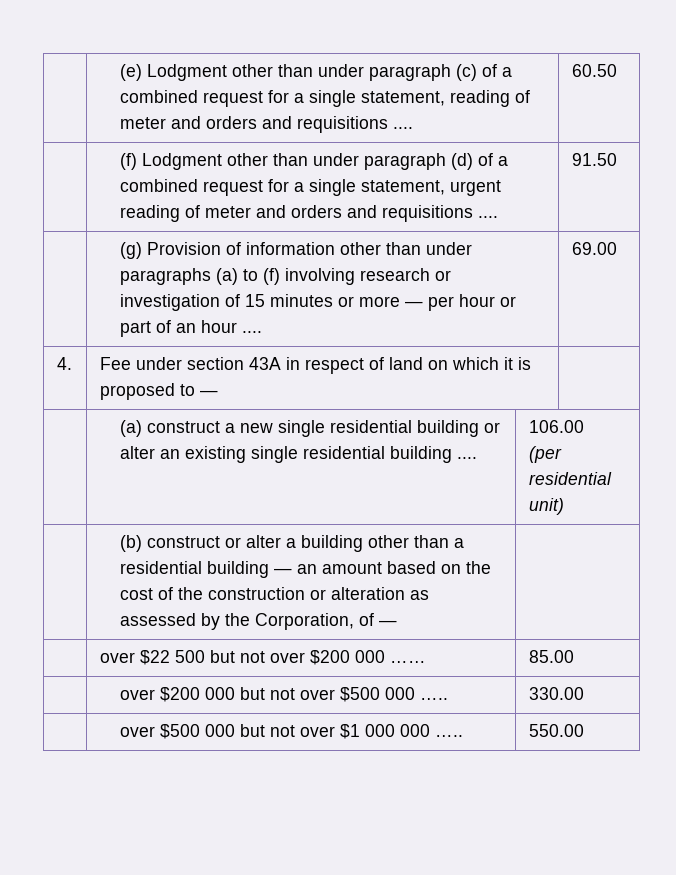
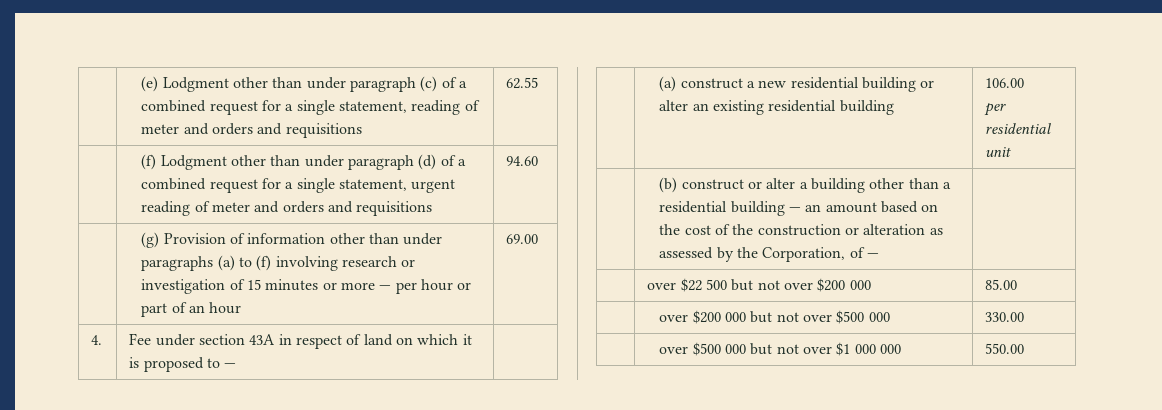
- | (e) Lodgment other than under paragraph (c) of a combined request for a single statement, reading of meter and orders and requisitions .... | 60.50
+ | (e) Lodgment other than under paragraph (c) of a combined request for a single statement, reading of meter and orders and requisitions | 62.55
- | (f) Lodgment other than under paragraph (d) of a combined request for a single statement, urgent reading of meter and orders and requisitions .... | 91.50
+ | (f) Lodgment other than under paragraph (d) of a combined request for a single statement, urgent reading of meter and orders and requisitions | 94.60
- | (g) Provision of information other than under paragraphs (a) to (f) involving research or investigation of 15 minutes or more — per hour or part of an hour .... | 69.00
+ | (g) Provision of information other than under paragraphs (a) to (f) involving research or investigation of 15 minutes or more — per hour or part of an hour | 69.00
- | (a) construct a new single residential building or alter an existing single residential building .... | 106.00
- (per residential unit)
+ | (a) construct a new residential building or alter an existing residential building | 106.00
+ per residential unit
- | over $22 500 but not over $200 000 …… | 85.00
+ | over $22 500 but not over $200 000 | 85.00
- | over $200 000 but not over $500 000 ….. | 330.00
+ | over $200 000 but not over $500 000 | 330.00
- | over $500 000 but not over $1 000 000 ….. | 550.00
+ | over $500 000 but not over $1 000 000 | 550.00

